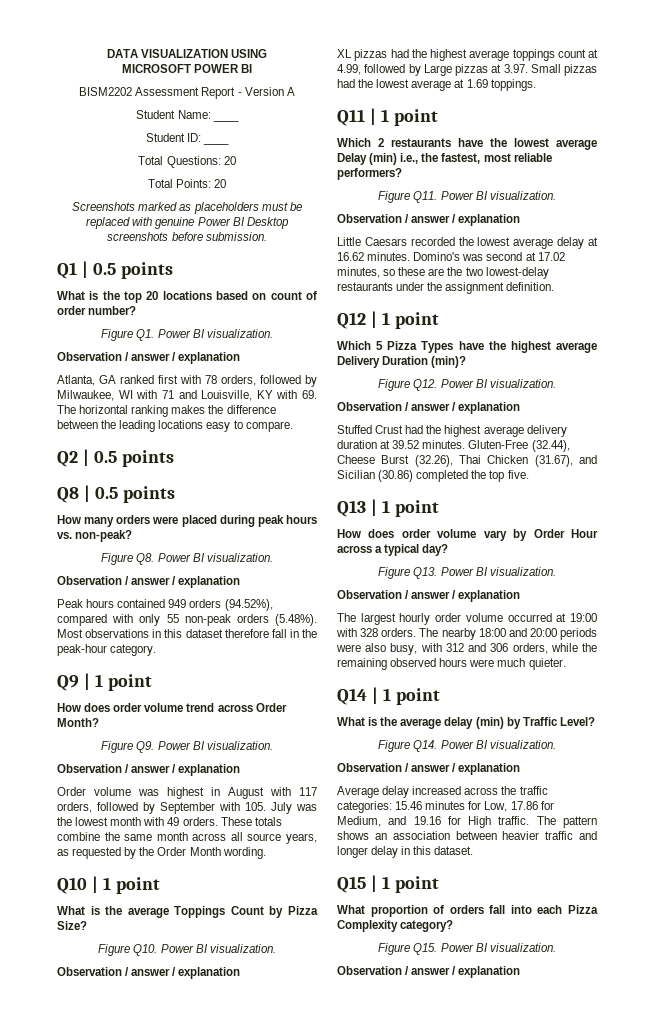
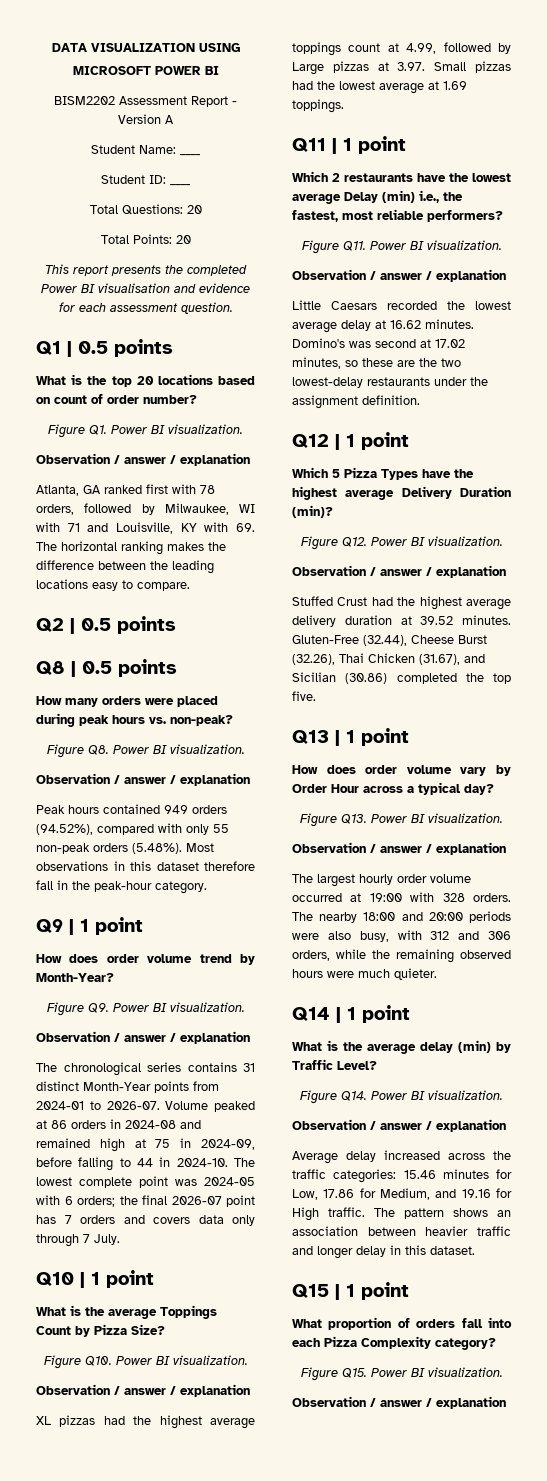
- Screenshots marked as placeholders must be replaced with genuine Power BI Desktop screenshots before submission.
+ This report presents the completed Power BI visualisation and evidence for each assessment question.
- How does order volume trend across Order Month?
+ How does order volume trend by Month-Year?
- Order volume was highest in August with 117 orders, followed by September with 105. July was the lowest month with 49 orders. These totals combine the same month across all source years, as requested by the Order Month wording.
+ The chronological series contains 31 distinct Month-Year points from 2024-01 to 2026-07. Volume peaked at 86 orders in 2024-08 and remained high at 75 in 2024-09, before falling to 44 in 2024-10. The lowest complete point was 2024-05 with 6 orders; the final 2026-07 point has 7 orders and covers data only through 7 July.

